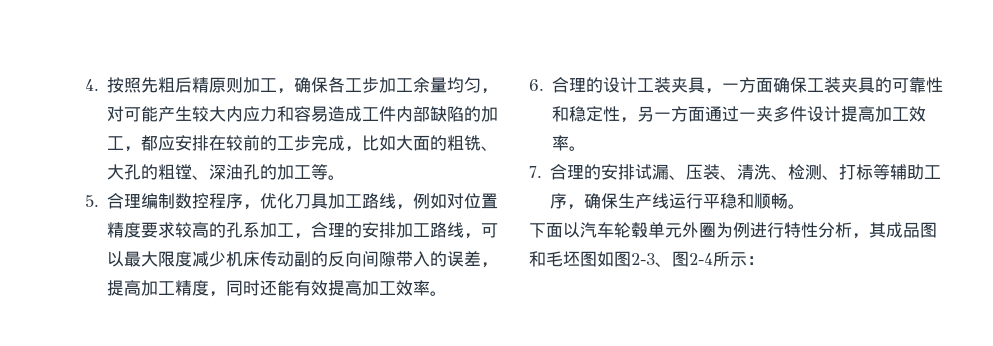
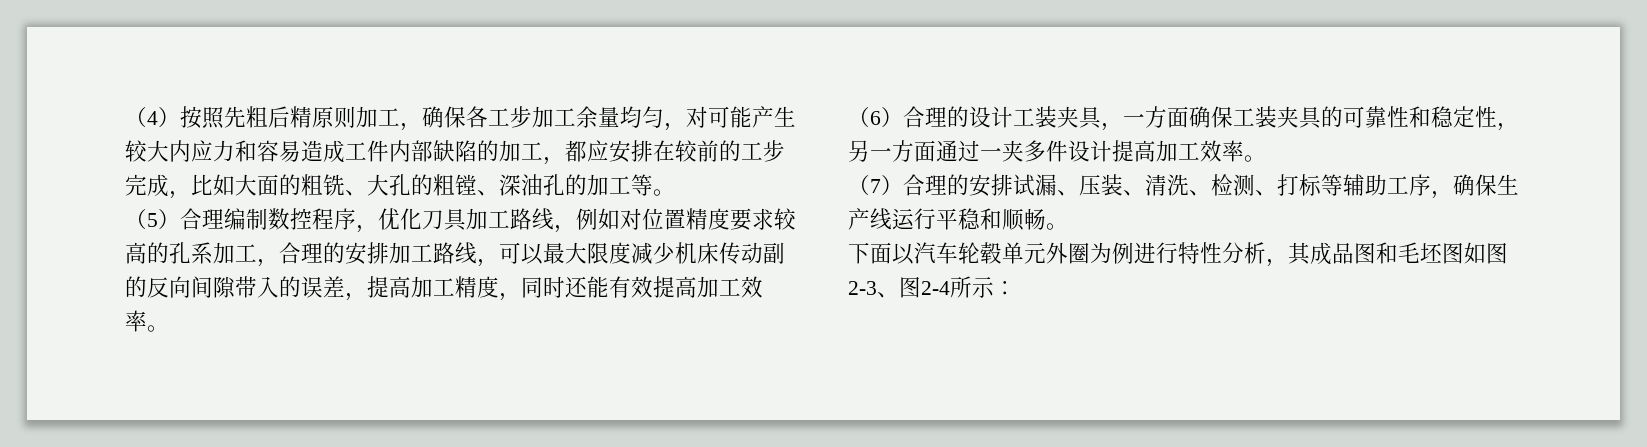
- 4.按照先粗后精原则加工，确保各工步加工余量均匀，对可能产生较大内应力和容易造成工件内部缺陷的加工，都应安排在较前的工步完成，比如大面的粗铣、大孔的粗镗、深油孔的加工等。
+ （4）按照先粗后精原则加工，确保各工步加工余量均匀，对可能产生较大内应力和容易造成工件内部缺陷的加工，都应安排在较前的工步完成，比如大面的粗铣、大孔的粗镗、深油孔的加工等。
- 5.合理编制数控程序，优化刀具加工路线，例如对位置精度要求较高的孔系加工，合理的安排加工路线，可以最大限度减少机床传动副的反向间隙带入的误差，提高加工精度，同时还能有效提高加工效率。
+ （5）合理编制数控程序，优化刀具加工路线，例如对位置精度要求较高的孔系加工，合理的安排加工路线，可以最大限度减少机床传动副的反向间隙带入的误差，提高加工精度，同时还能有效提高加工效率。
- 6.合理的设计工装夹具，一方面确保工装夹具的可靠性和稳定性，另一方面通过一夹多件设计提高加工效率。
+ （6）合理的设计工装夹具，一方面确保工装夹具的可靠性和稳定性，另一方面通过一夹多件设计提高加工效率。
- 7.合理的安排试漏、压装、清洗、检测、打标等辅助工序，确保生产线运行平稳和顺畅。
+ （7）合理的安排试漏、压装、清洗、检测、打标等辅助工序，确保生产线运行平稳和顺畅。

